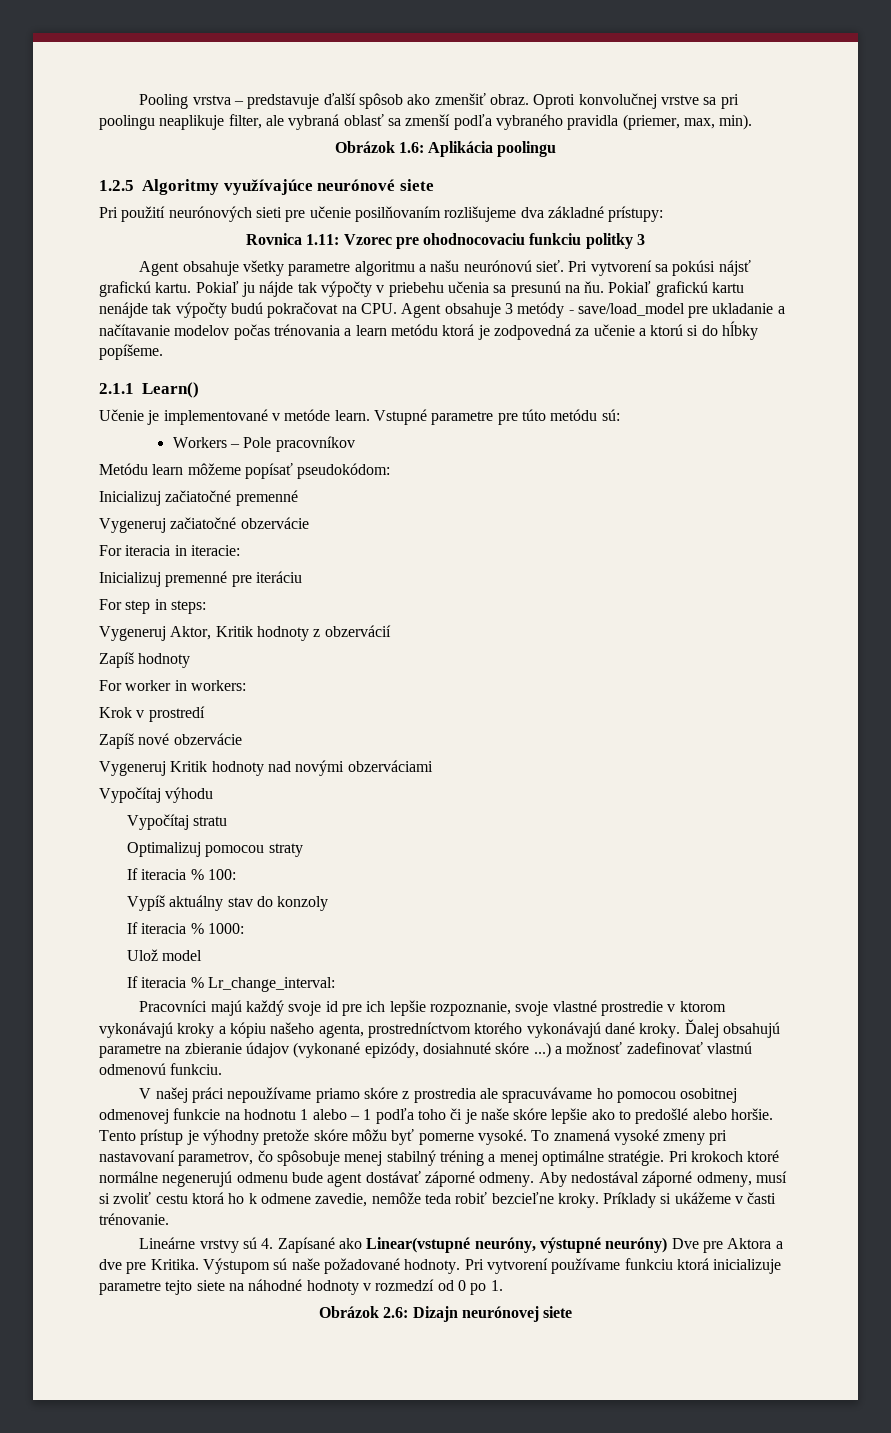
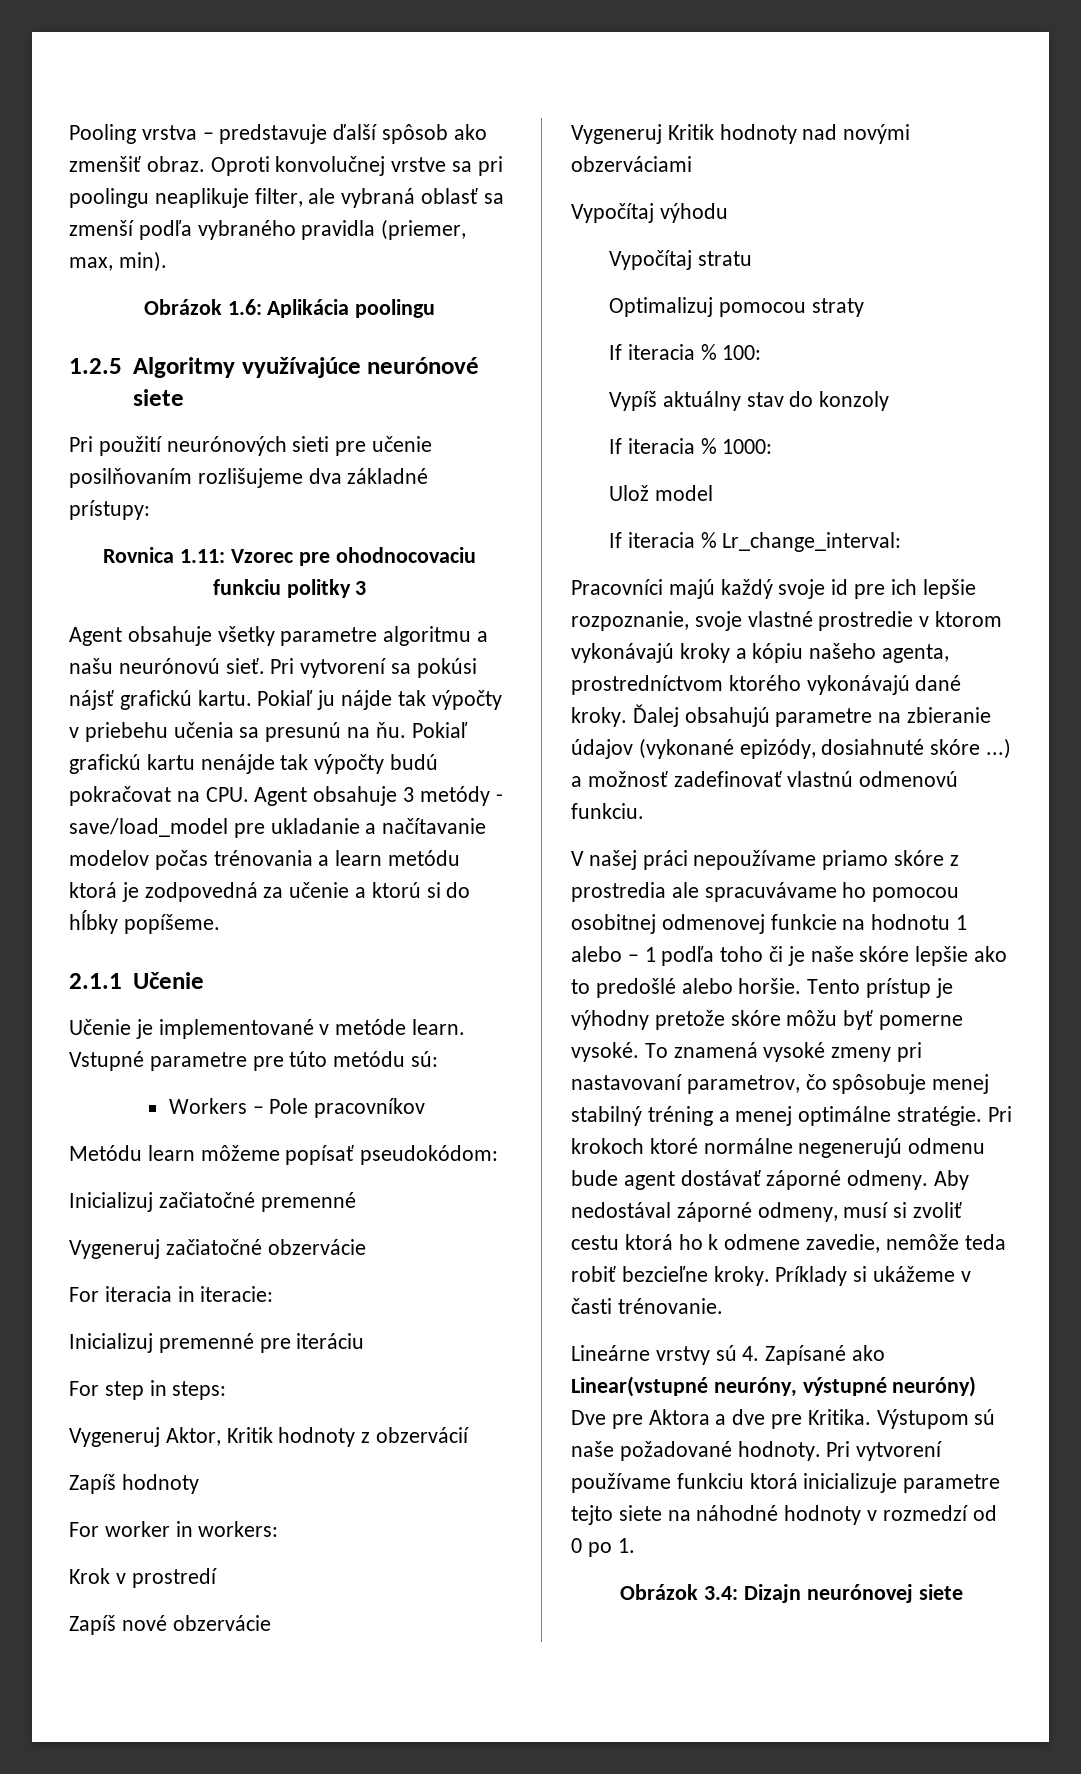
- 2.1.1 Learn()
+ 2.1.1 Učenie
- Obrázok 2.6: Dizajn neurónovej siete
+ Obrázok 3.4: Dizajn neurónovej siete

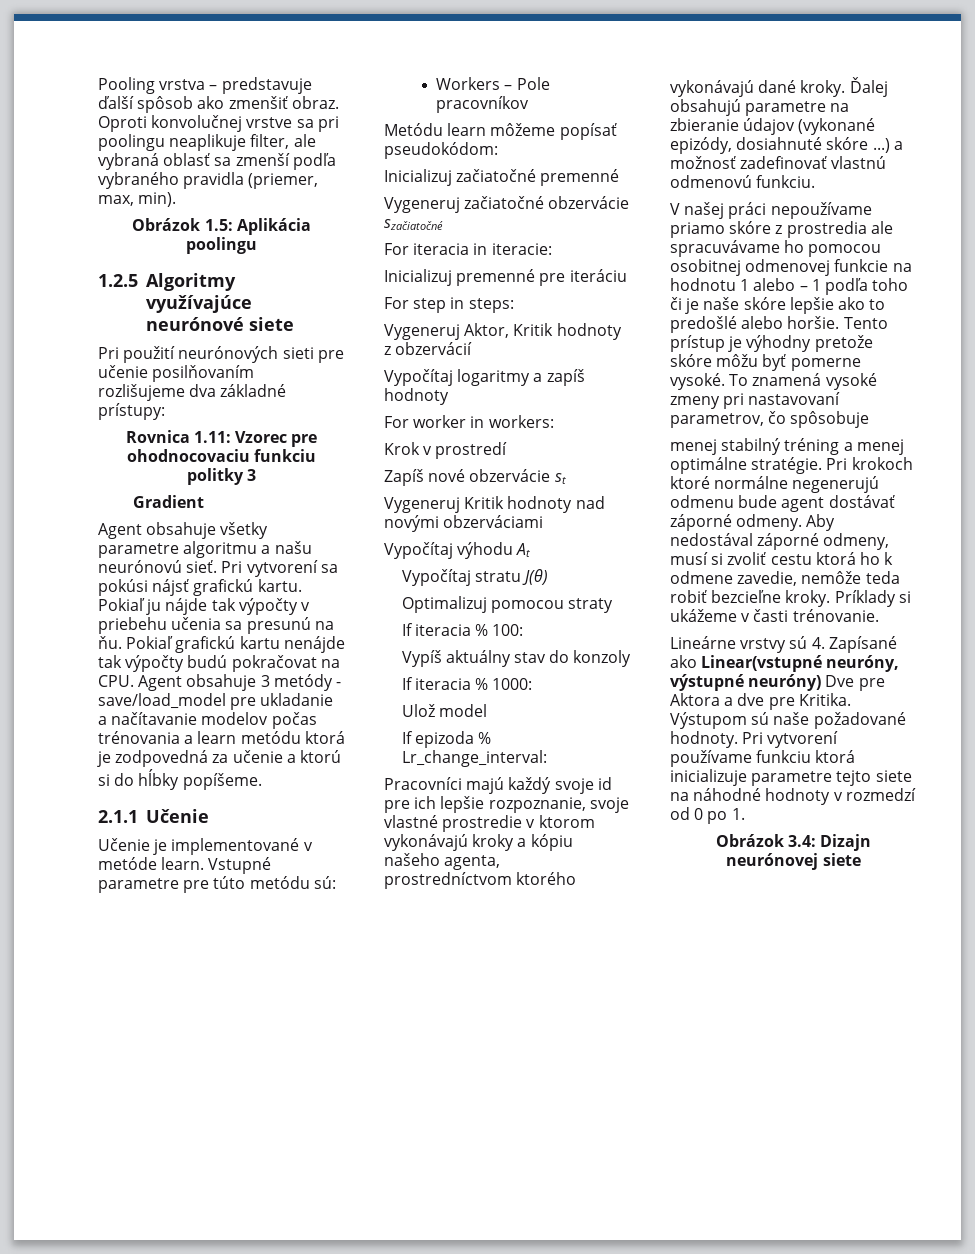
- Obrázok 1.6: Aplikácia poolingu
+ Obrázok 1.5: Aplikácia poolingu
+ Gradient
- Vygeneruj začiatočné obzervácie
+ Vygeneruj začiatočné obzervácie szačiatočné
- Zapíš hodnoty
+ Vypočítaj logaritmy a zapíš hodnoty
- Zapíš nové obzervácie
+ Zapíš nové obzervácie st
- Vypočítaj výhodu
+ Vypočítaj výhodu At
- Vypočítaj stratu
+ Vypočítaj stratu J(θ)
- If iteracia % Lr_change_interval:
+ If epizoda % Lr_change_interval:
- To znamená vysoké zmeny pri nastavovaní parametrov, čo spôsobuje menej stabilný tréning a menej optimálne stratégie.
+ To znamená vysoké zmeny pri nastavovaní parametrov, čo spôsobuje
+ menej stabilný tréning a menej optimálne stratégie.

